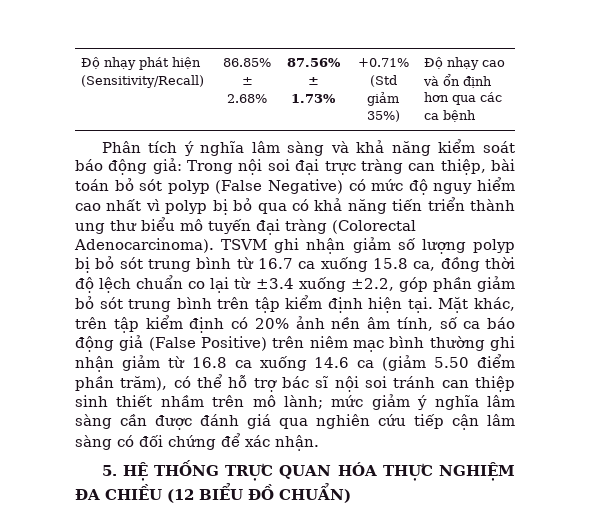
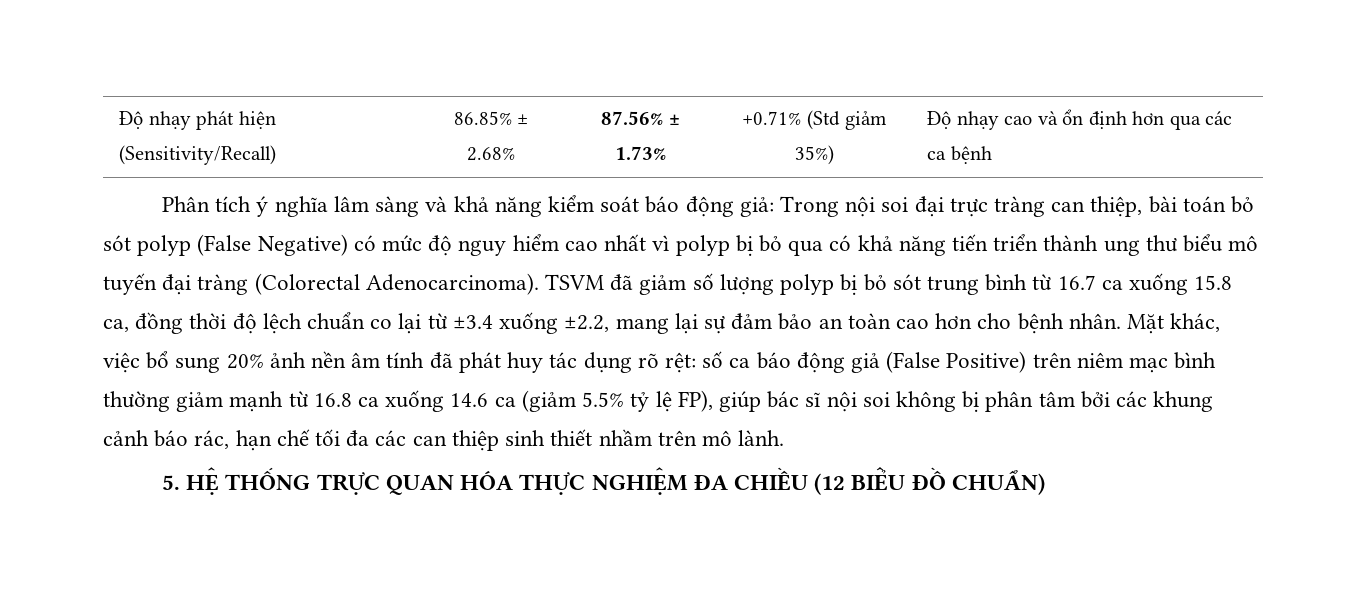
- TSVM ghi nhận giảm số lượng polyp bị bỏ sót trung bình từ 16.7 ca xuống 15.8 ca, đồng thời độ lệch chuẩn co lại từ ±3.4 xuống ±2.2, góp phần giảm bỏ sót trung bình trên tập kiểm định hiện tại. Mặt khác, trên tập kiểm định có 20% ảnh nền âm tính, số ca báo động giả (False Positive) trên niêm mạc bình thường ghi nhận giảm từ 16.8 ca xuống 14.6 ca (giảm 5.50 điểm phần trăm), có thể hỗ trợ bác sĩ nội soi tránh can thiệp sinh thiết nhầm trên mô lành; mức giảm ý nghĩa lâm sàng cần được đánh giá qua nghiên cứu tiếp cận lâm sàng có đối chứng để xác nhận.
+ TSVM đã giảm số lượng polyp bị bỏ sót trung bình từ 16.7 ca xuống 15.8 ca, đồng thời độ lệch chuẩn co lại từ ±3.4 xuống ±2.2, mang lại sự đảm bảo an toàn cao hơn cho bệnh nhân. Mặt khác, việc bổ sung 20% ảnh nền âm tính đã phát huy tác dụng rõ rệt: số ca báo động giả (False Positive) trên niêm mạc bình thường giảm mạnh từ 16.8 ca xuống 14.6 ca (giảm 5.5% tỷ lệ FP), giúp bác sĩ nội soi không bị phân tâm bởi các khung cảnh báo rác, hạn chế tối đa các can thiệp sinh thiết nhầm trên mô lành.

